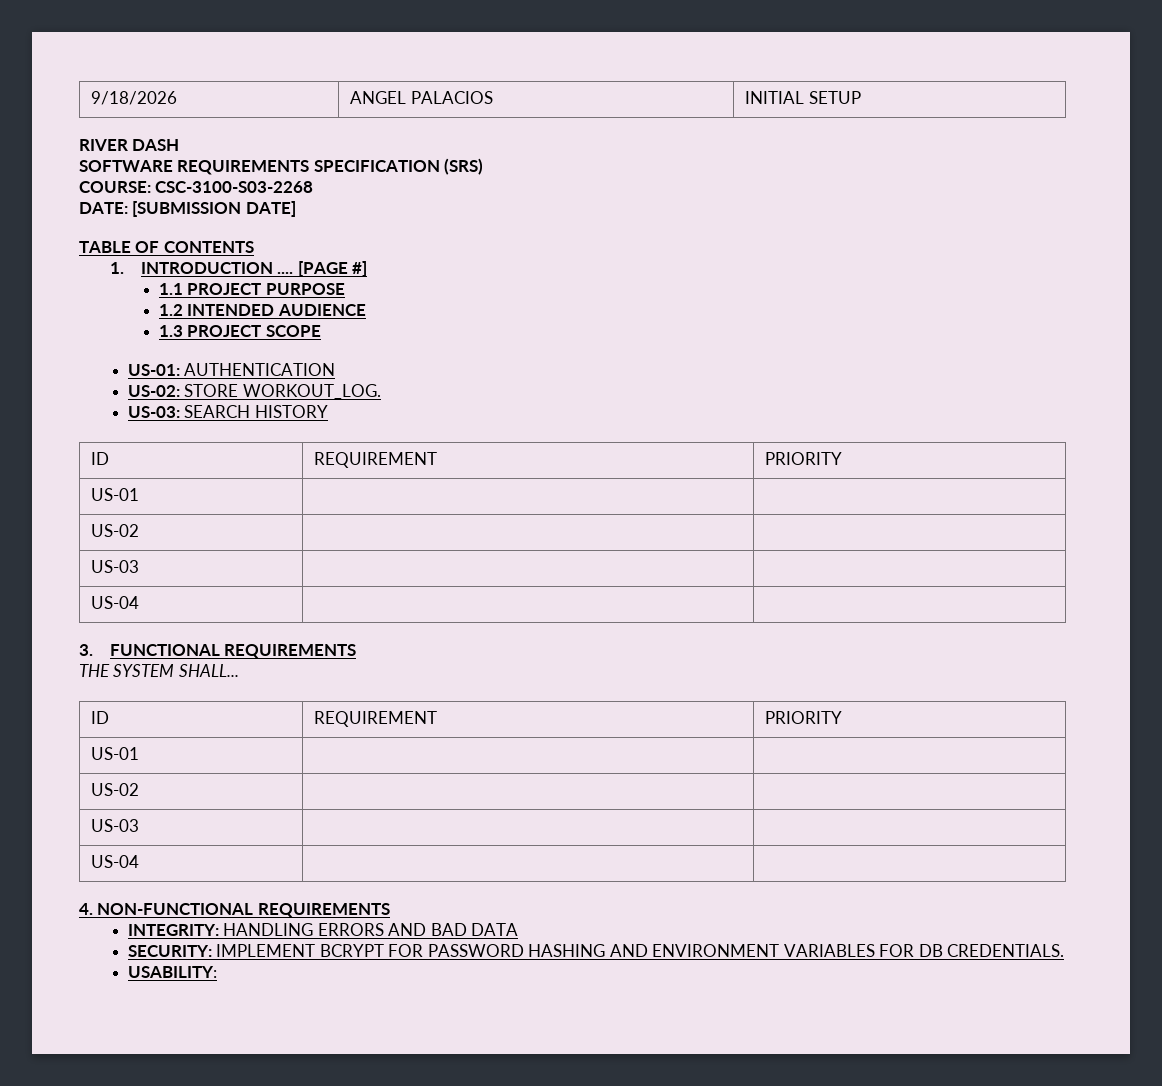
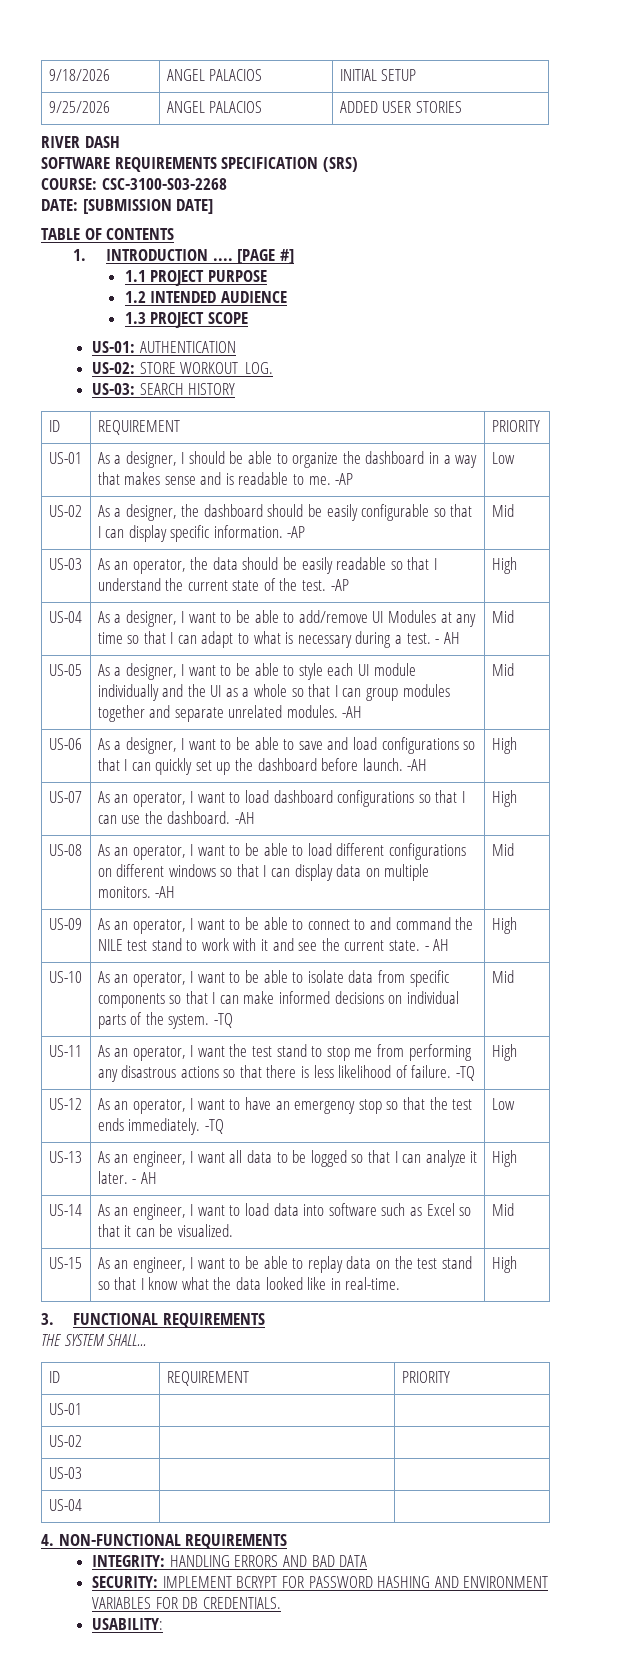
+ 9/25/2026 | ANGEL PALACIOS | ADDED USER STORIES
  US-03: SEARCH HISTORY
  ID | REQUIREMENT | PRIORITY
- US-01 | |
- US-02 | |
- US-03 | |
- US-04 | |
+ US-01 | As a designer, I should be able to organize the dashboard in a way that makes sense and is readable to me. -AP | Low
+ US-02 | As a designer, the dashboard should be easily configurable so that I can display specific information. -AP | Mid
+ US-03 | As an operator, the data should be easily readable so that I understand the current state of the test. -AP | High
+ US-04 | As a designer, I want to be able to add/remove UI Modules at any time so that I can adapt to what is necessary during a test. - AH | Mid
+ US-05 | As a designer, I want to be able to style each UI module individually and the UI as a whole so that I can group modules together and separate unrelated modules. -AH | Mid
+ US-06 | As a designer, I want to be able to save and load configurations so that I can quickly set up the dashboard before launch. -AH | High
+ US-07 | As an operator, I want to load dashboard configurations so that I can use the dashboard. -AH | High
+ US-08 | As an operator, I want to be able to load different configurations on different windows so that I can display data on multiple monitors. -AH | Mid
+ US-09 | As an operator, I want to be able to connect to and command the NILE test stand to work with it and see the current state. - AH | High
+ US-10 | As an operator, I want to be able to isolate data from specific components so that I can make informed decisions on individual parts of the system. -TQ | Mid
+ US-11 | As an operator, I want the test stand to stop me from performing any disastrous actions so that there is less likelihood of failure. -TQ | High
+ US-12 | As an operator, I want to have an emergency stop so that the test ends immediately. -TQ | Low
+ US-13 | As an engineer, I want all data to be logged so that I can analyze it later. - AH | High
+ US-14 | As an engineer, I want to load data into software such as Excel so that it can be visualized. | Mid
+ US-15 | As an engineer, I want to be able to replay data on the test stand so that I know what the data looked like in real-time. | High

